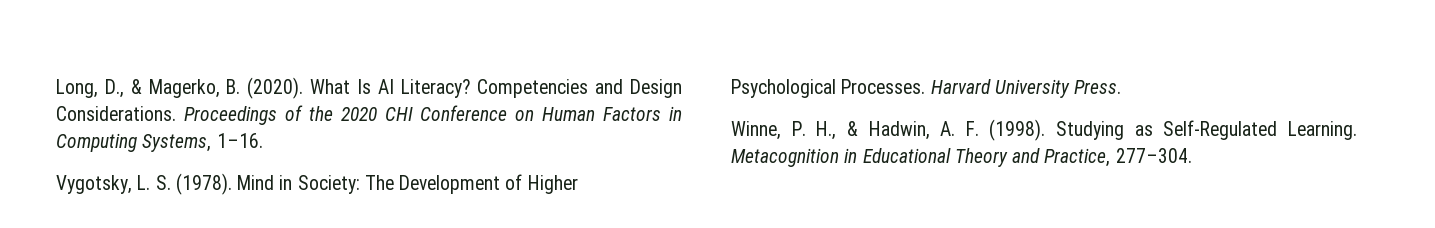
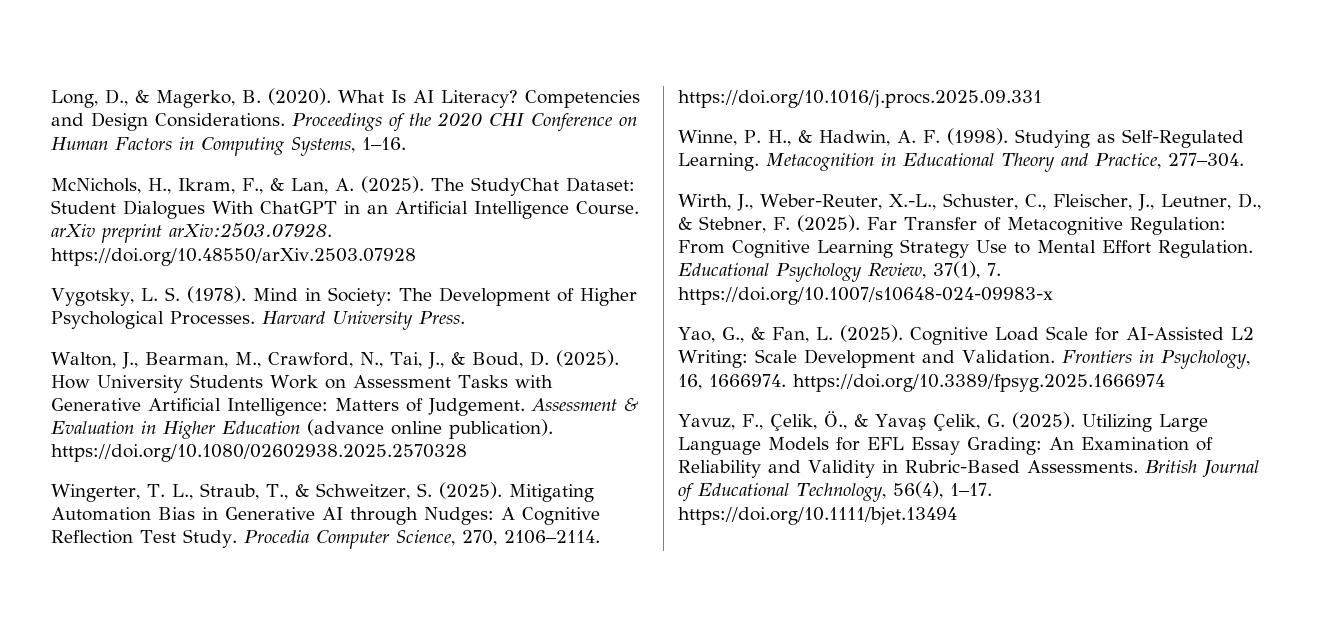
+ McNichols, H., Ikram, F., & Lan, A. (2025). The StudyChat Dataset: Student Dialogues With ChatGPT in an Artificial Intelligence Course. arXiv preprint arXiv:2503.07928. https://doi.org/10.48550/arXiv.2503.07928
+ Walton, J., Bearman, M., Crawford, N., Tai, J., & Boud, D. (2025). How University Students Work on Assessment Tasks with Generative Artificial Intelligence: Matters of Judgement. Assessment & Evaluation in Higher Education (advance online publication). https://doi.org/10.1080/02602938.2025.2570328
+ Wingerter, T. L., Straub, T., & Schweitzer, S. (2025). Mitigating Automation Bias in Generative AI through Nudges: A Cognitive Reflection Test Study. Procedia Computer Science, 270, 2106–2114. https://doi.org/10.1016/j.procs.2025.09.331
+ Wirth, J., Weber-Reuter, X.-L., Schuster, C., Fleischer, J., Leutner, D., & Stebner, F. (2025). Far Transfer of Metacognitive Regulation: From Cognitive Learning Strategy Use to Mental Effort Regulation. Educational Psychology Review, 37(1), 7. https://doi.org/10.1007/s10648-024-09983-x
+ Yao, G., & Fan, L. (2025). Cognitive Load Scale for AI-Assisted L2 Writing: Scale Development and Validation. Frontiers in Psychology, 16, 1666974. https://doi.org/10.3389/fpsyg.2025.1666974
+ Yavuz, F., Çelik, Ö., & Yavaş Çelik, G. (2025). Utilizing Large Language Models for EFL Essay Grading: An Examination of Reliability and Validity in Rubric-Based Assessments. British Journal of Educational Technology, 56(4), 1–17. https://doi.org/10.1111/bjet.13494

